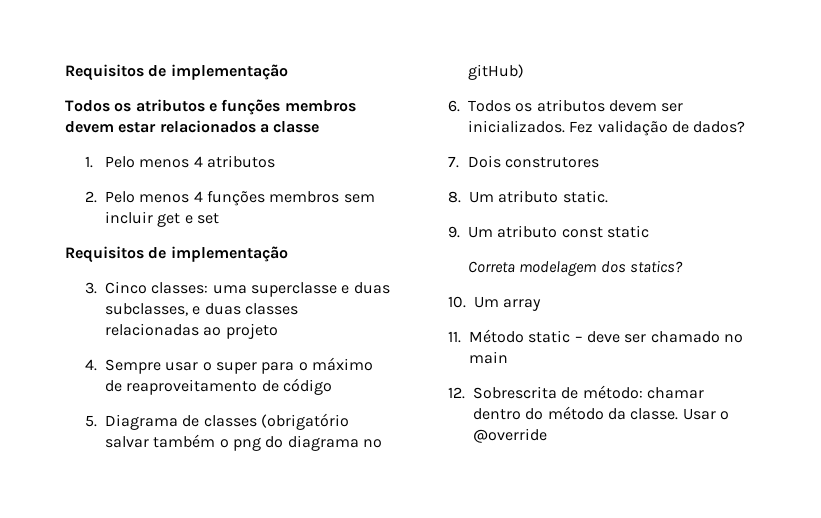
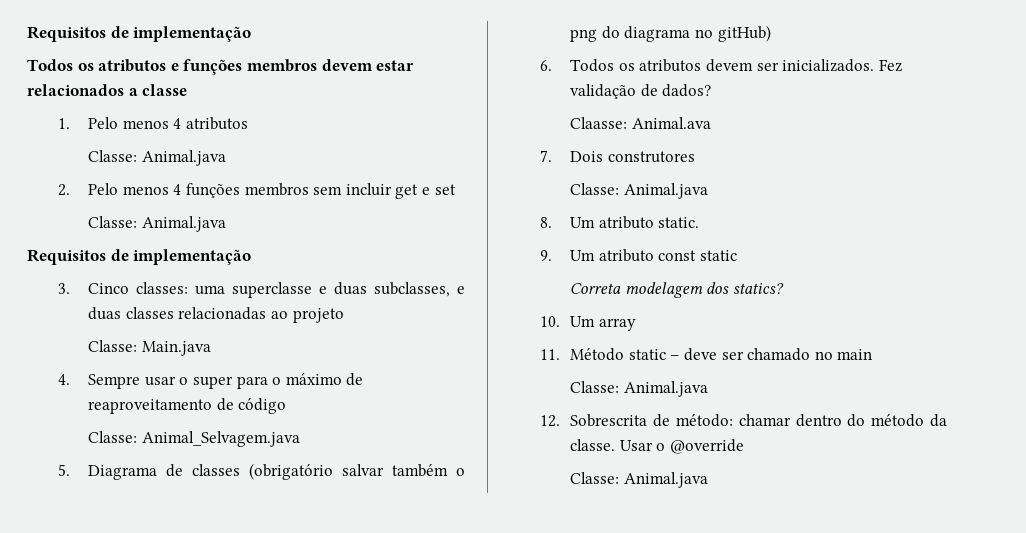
  1. Pelo menos 4 atributos
+ Classe: Animal.java
  2. Pelo menos 4 funções membros sem incluir get e set
+ Classe: Animal.java
+ Classe: Main.java
+ Classe: Animal_Selvagem.java
+ Claasse: Animal.ava
  7. Dois construtores
+ Classe: Animal.java
  11. Método static – deve ser chamado no main
+ Classe: Animal.java
  Usar o @override
+ Classe: Animal.java

